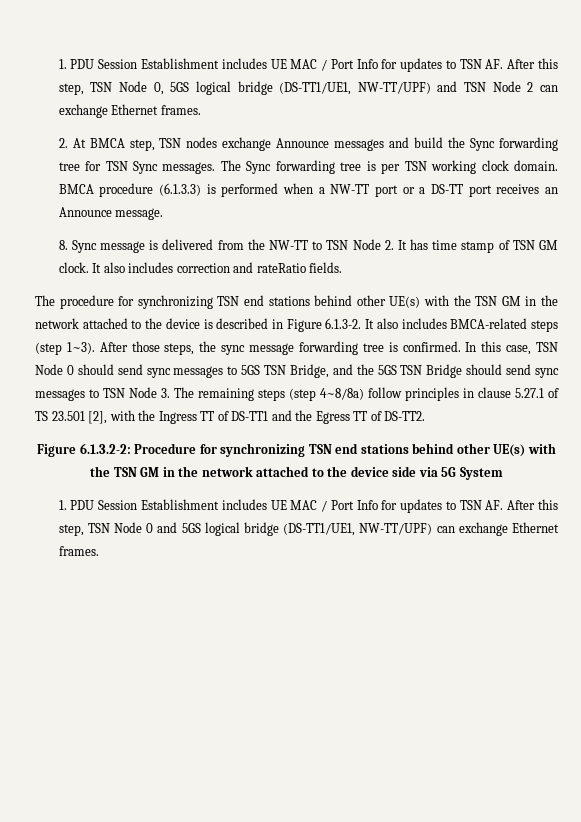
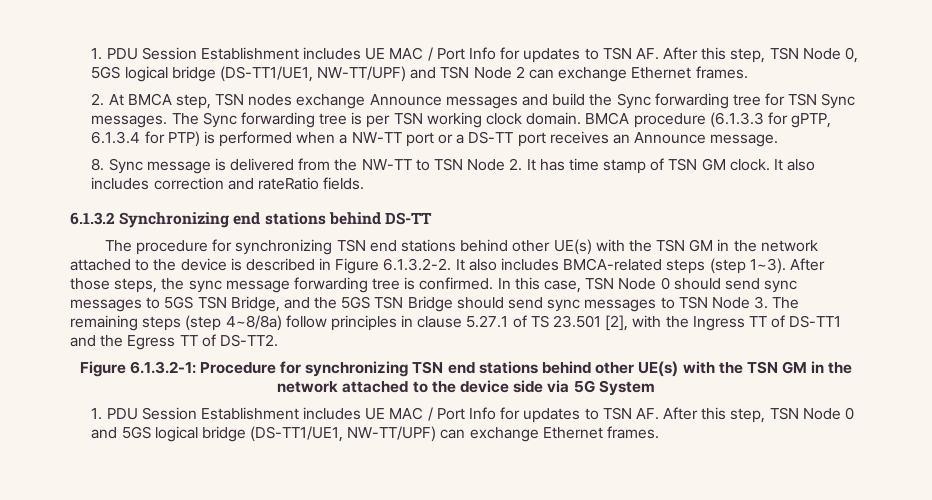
- BMCA procedure (6.1.3.3) is performed when a NW-TT port or a DS-TT port receives an Announce message.
+ BMCA procedure (6.1.3.3 for gPTP, 6.1.3.4 for PTP) is performed when a NW-TT port or a DS-TT port receives an Announce message.
+ 6.1.3.2 Synchronizing end stations behind DS-TT
- The procedure for synchronizing TSN end stations behind other UE(s) with the TSN GM in the network attached to the device is described in Figure 6.1.3-2. It also includes BMCA-related steps (step 1~3).
+ The procedure for synchronizing TSN end stations behind other UE(s) with the TSN GM in the network attached to the device is described in Figure 6.1.3.2-2. It also includes BMCA-related steps (step 1~3).
- Figure 6.1.3.2-2: Procedure for synchronizing TSN end stations behind other UE(s) with the TSN GM in the network attached to the device side via 5G System
+ Figure 6.1.3.2-1: Procedure for synchronizing TSN end stations behind other UE(s) with the TSN GM in the network attached to the device side via 5G System

